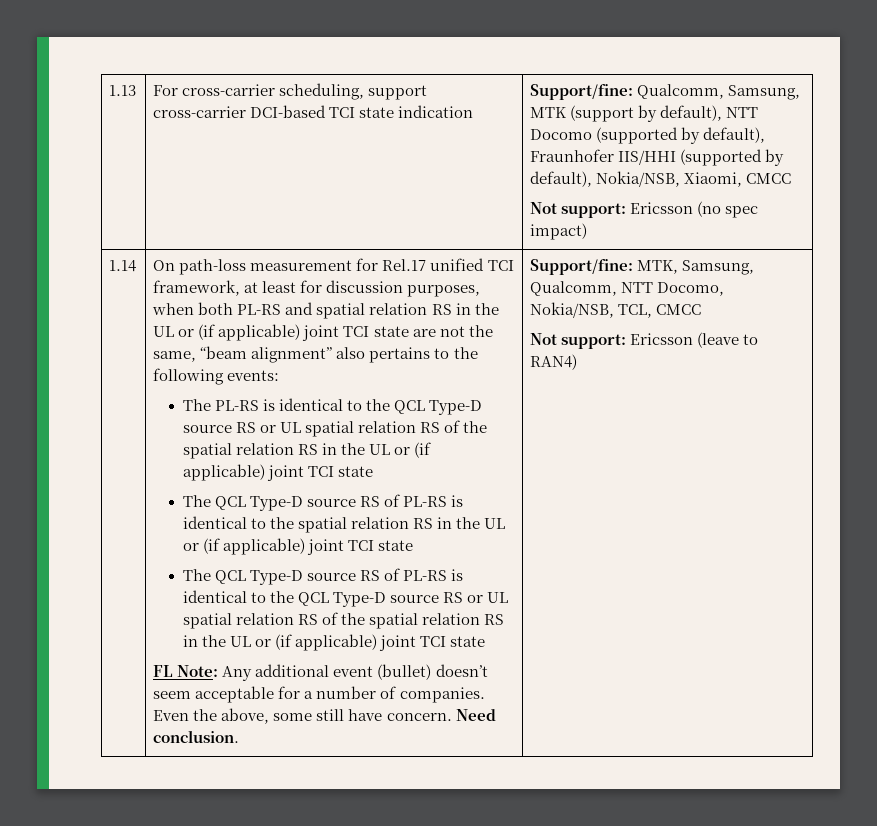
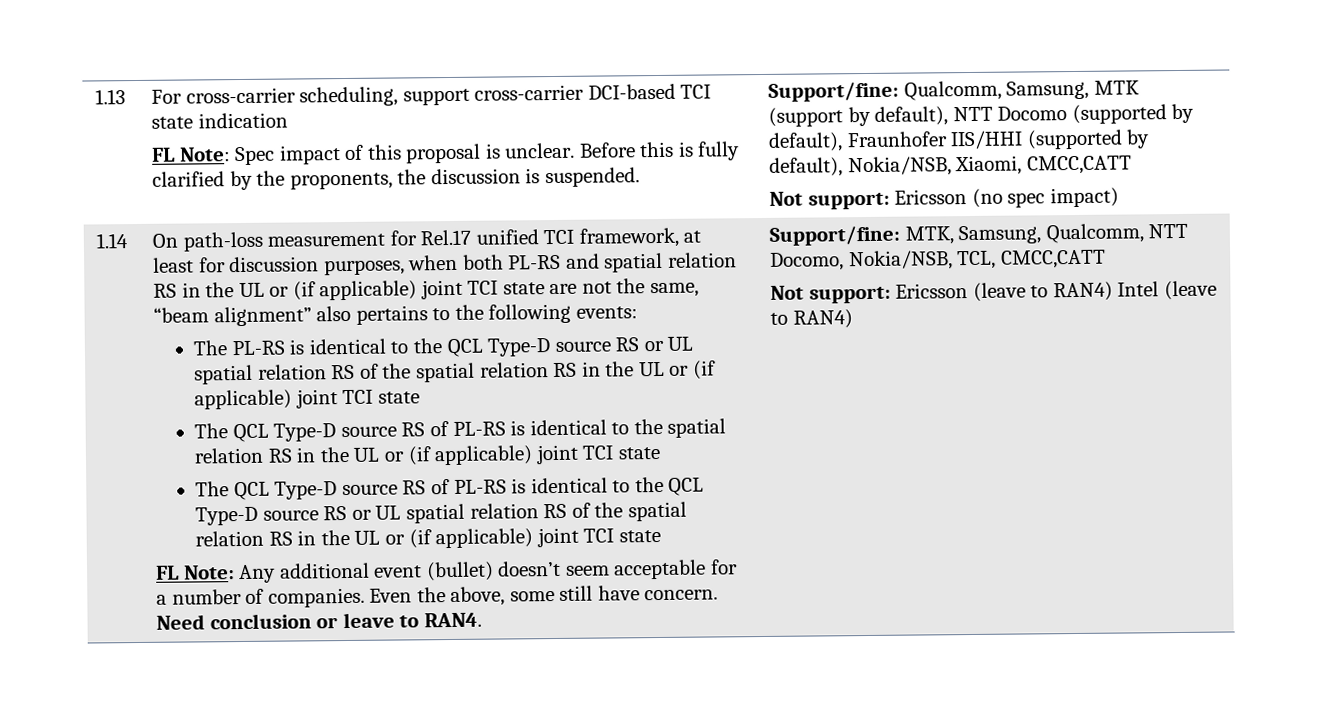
+ FL Note: Spec impact of this proposal is unclear. Before this is fully clarified by the proponents, the discussion is suspended.
- Support/fine: Qualcomm, Samsung, MTK (support by default), NTT Docomo (supported by default), Fraunhofer IIS/HHI (supported by default), Nokia/NSB, Xiaomi, CMCC
+ Support/fine: Qualcomm, Samsung, MTK (support by default), NTT Docomo (supported by default), Fraunhofer IIS/HHI (supported by default), Nokia/NSB, Xiaomi, CMCC,CATT
- Need conclusion.
+ Need conclusion or leave to RAN4.
- Support/fine: MTK, Samsung, Qualcomm, NTT Docomo, Nokia/NSB, TCL, CMCC
+ Support/fine: MTK, Samsung, Qualcomm, NTT Docomo, Nokia/NSB, TCL, CMCC,CATT
- Not support: Ericsson (leave to RAN4)
+ Not support: Ericsson (leave to RAN4) Intel (leave to RAN4)

